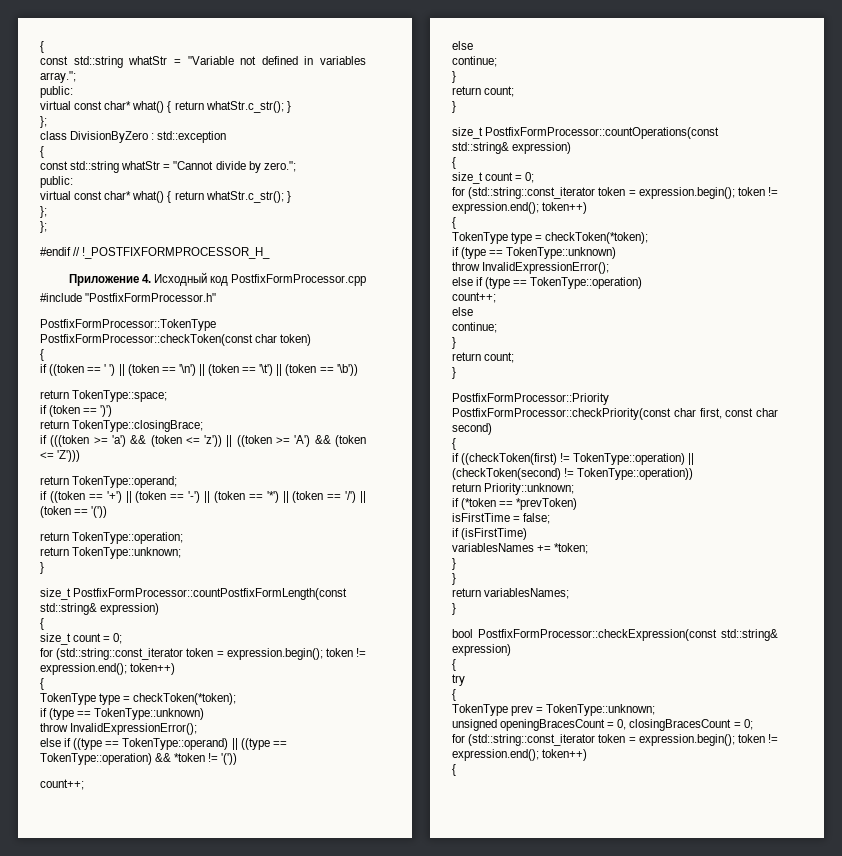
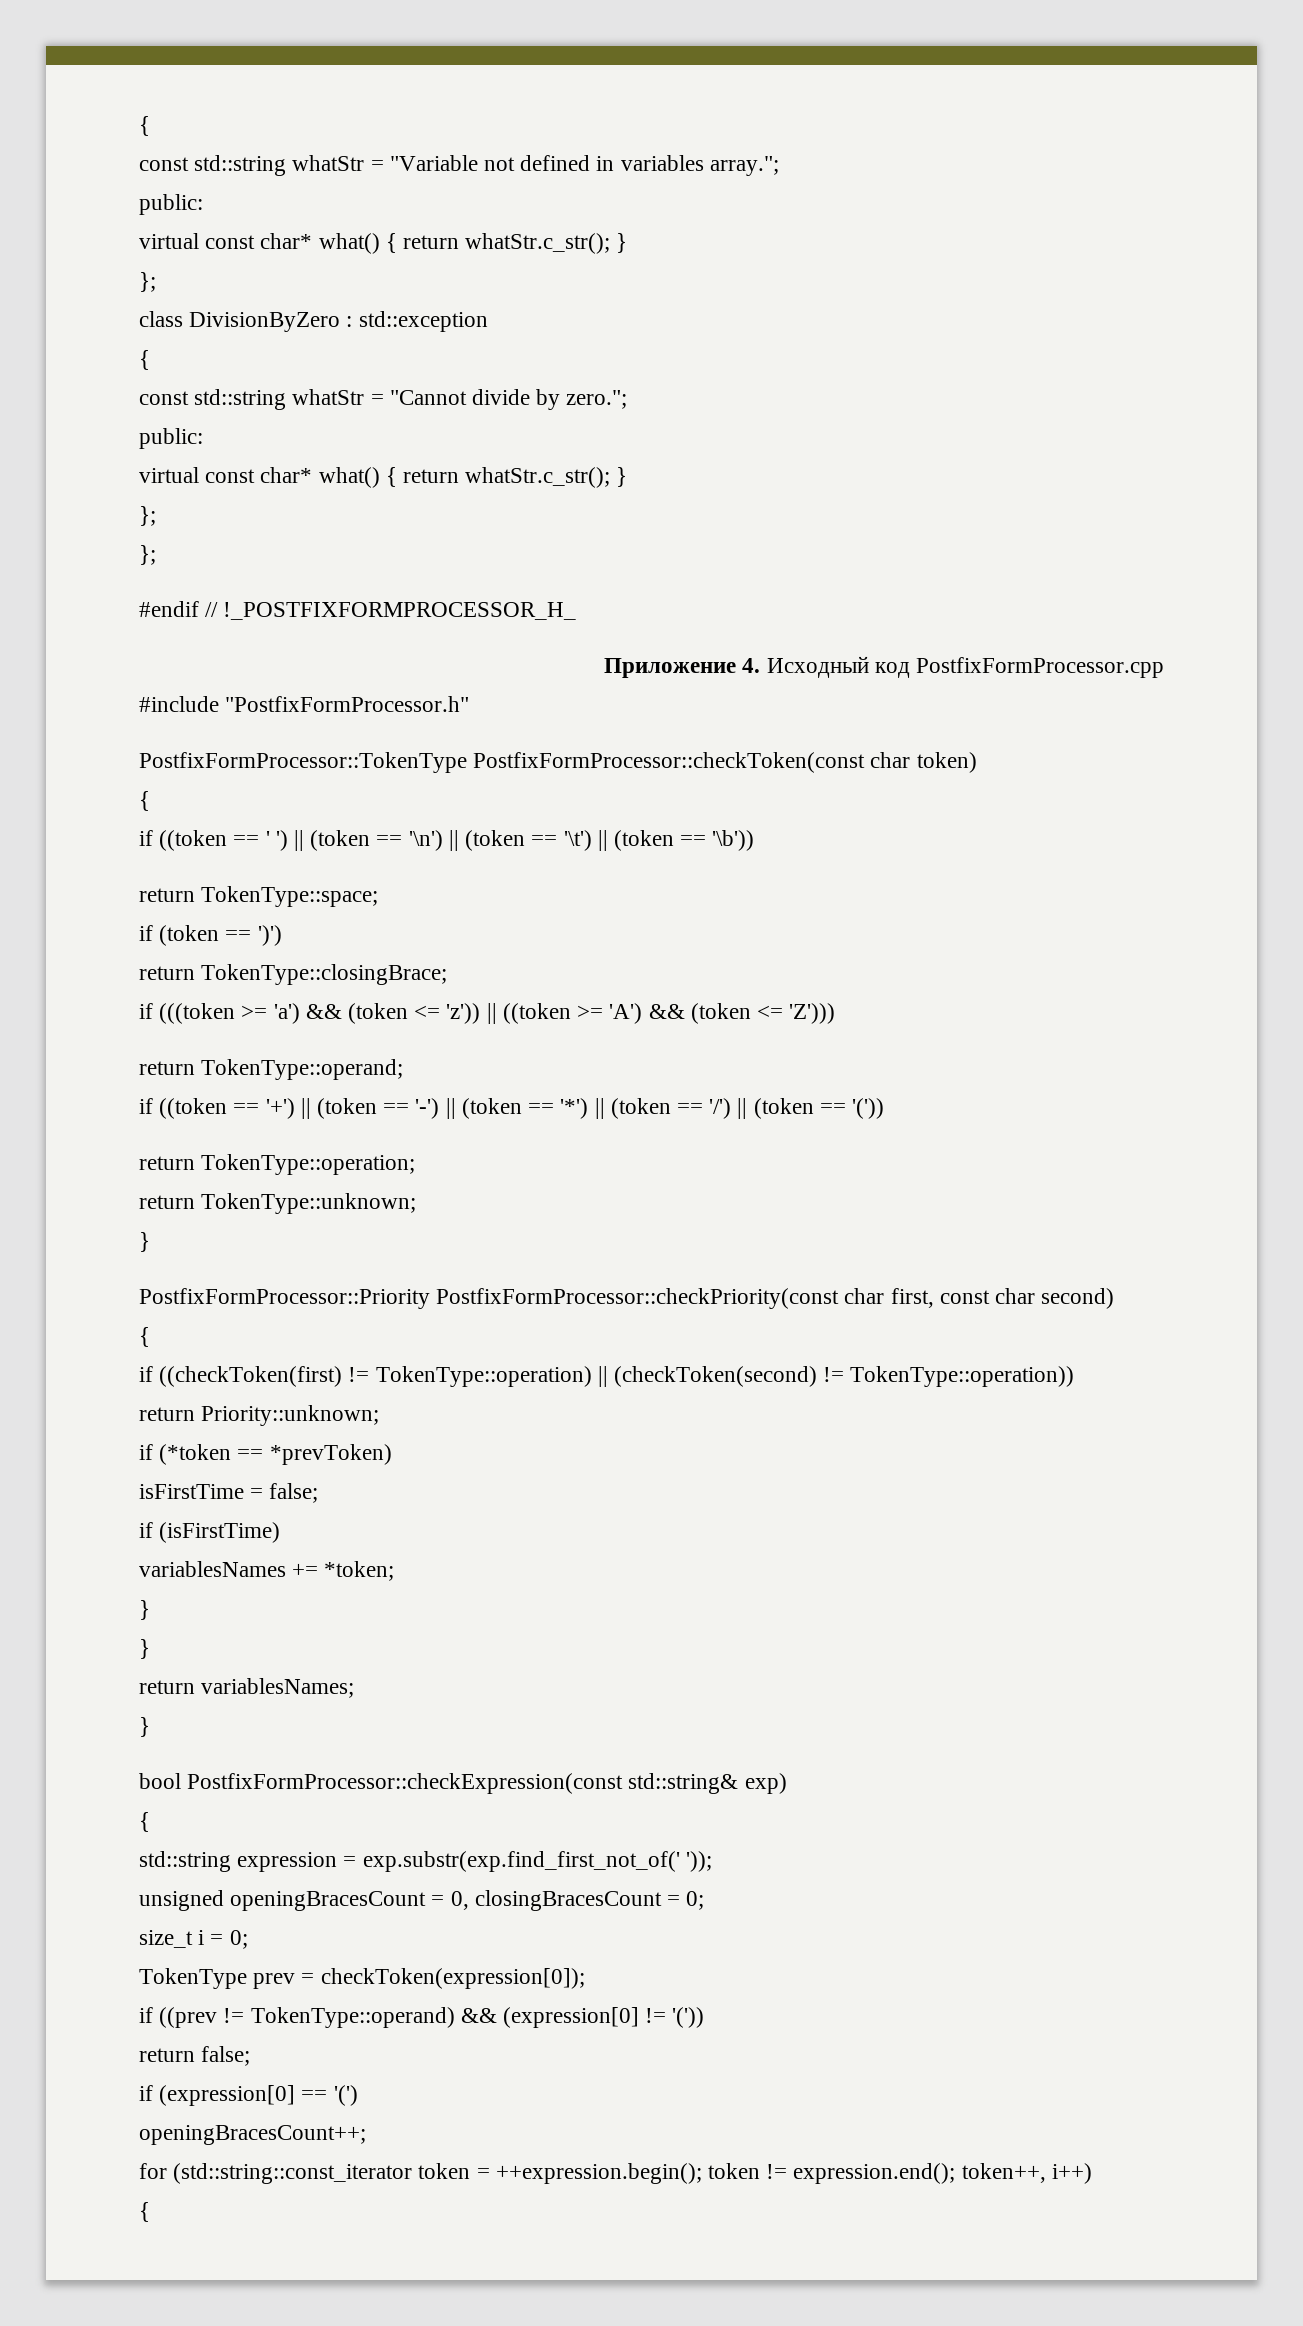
- size_t PostfixFormProcessor::countPostfixFormLength(const std::string& expression)
- {
- size_t count = 0;
- for (std::string::const_iterator token = expression.begin(); token != expression.end(); token++)
- {
- TokenType type = checkToken(*token);
- if (type == TokenType::unknown)
- throw InvalidExpressionError();
- else if ((type == TokenType::operand) || ((type == TokenType::operation) && *token != '('))
- count++;
- else
- continue;
- }
- return count;
- }
- size_t PostfixFormProcessor::countOperations(const std::string& expression)
- {
- size_t count = 0;
- for (std::string::const_iterator token = expression.begin(); token != expression.end(); token++)
- {
- TokenType type = checkToken(*token);
- if (type == TokenType::unknown)
- throw InvalidExpressionError();
- else if (type == TokenType::operation)
- count++;
- else
- continue;
- }
- return count;
- }
- bool PostfixFormProcessor::checkExpression(const std::string& expression)
+ bool PostfixFormProcessor::checkExpression(const std::string& exp)
  {
- try
- {
- TokenType prev = TokenType::unknown;
+ std::string expression = exp.substr(exp.find_first_not_of(' '));
  unsigned openingBracesCount = 0, closingBracesCount = 0;
- for (std::string::const_iterator token = expression.begin(); token != expression.end(); token++)
+ size_t i = 0;
+ TokenType prev = checkToken(expression[0]);
+ if ((prev != TokenType::operand) && (expression[0] != '('))
+ return false;
+ if (expression[0] == '(')
+ openingBracesCount++;
+ for (std::string::const_iterator token = ++expression.begin(); token != expression.end(); token++, i++)

